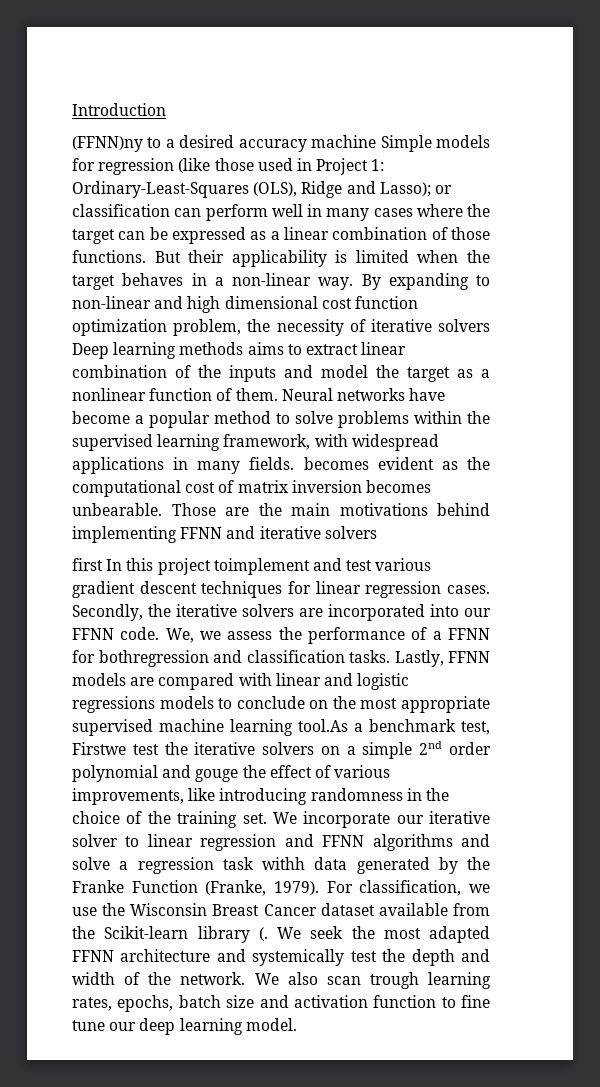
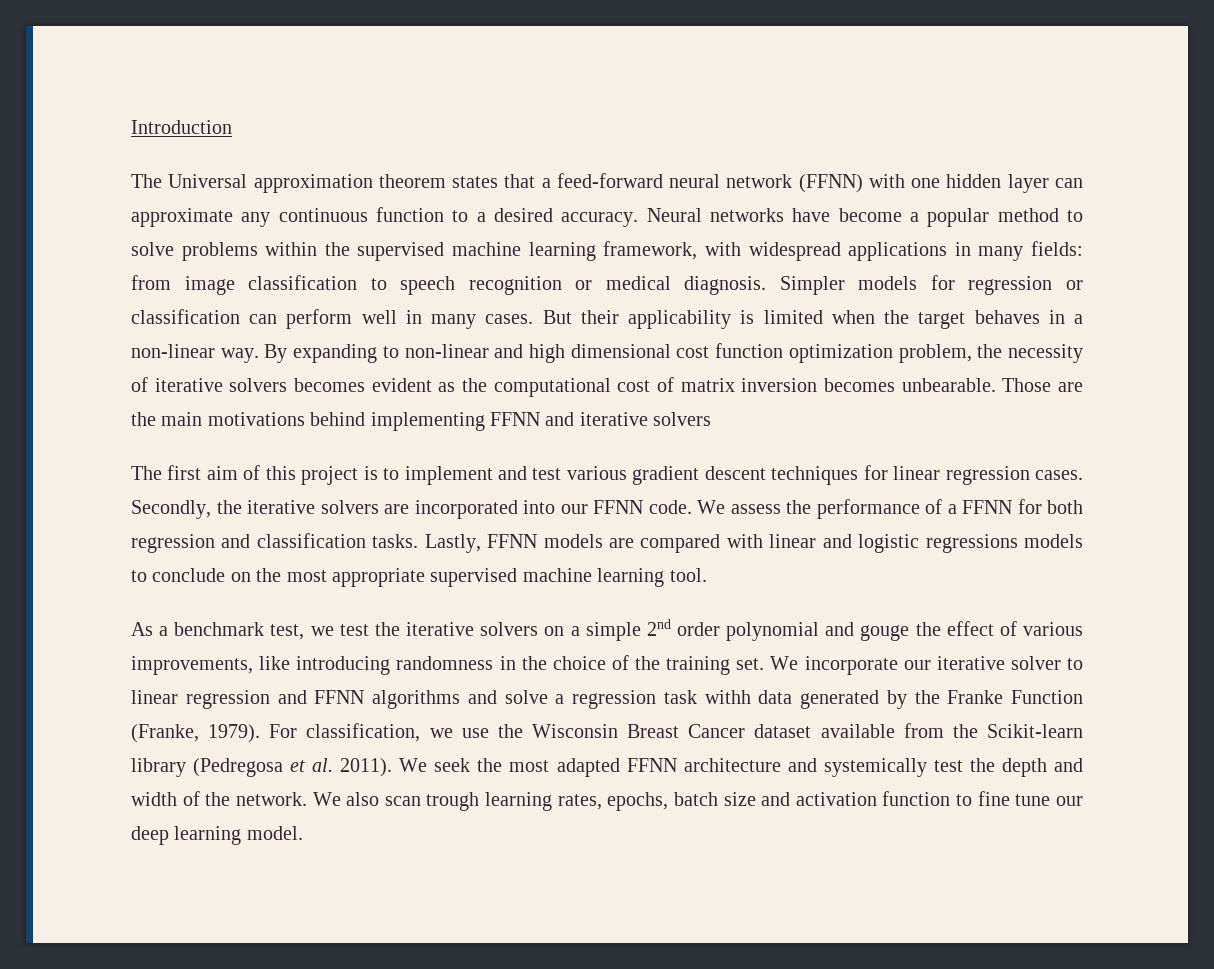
- (FFNN)ny to a desired accuracy machine Simple models for regression (like those used in Project 1: Ordinary-Least-Squares (OLS), Ridge and Lasso); or classification can perform well in many cases where the target can be expressed as a linear combination of those functions.
+ The Universal approximation theorem states that a feed-forward neural network (FFNN) with one hidden layer can approximate any continuous function to a desired accuracy. Neural networks have become a popular method to solve problems within the supervised machine learning framework, with widespread applications in many fields: from image classification to speech recognition or medical diagnosis. Simpler models for regression or classification can perform well in many cases.
- By expanding to non-linear and high dimensional cost function optimization problem, the necessity of iterative solvers Deep learning methods aims to extract linear combination of the inputs and model the target as a nonlinear function of them. Neural networks have become a popular method to solve problems within the supervised learning framework, with widespread applications in many fields. becomes evident as the computational cost of matrix inversion becomes unbearable.
+ By expanding to non-linear and high dimensional cost function optimization problem, the necessity of iterative solvers becomes evident as the computational cost of matrix inversion becomes unbearable.
- first In this project toimplement and test various gradient descent techniques for linear regression cases.
+ The first aim of this project is to implement and test various gradient descent techniques for linear regression cases.
- We, we assess the performance of a FFNN for bothregression and classification tasks.
+ We assess the performance of a FFNN for both regression and classification tasks.
- Lastly, FFNN models are compared with linear and logistic regressions models to conclude on the most appropriate supervised machine learning tool.As a benchmark test, Firstwe test the iterative solvers on a simple 2nd order polynomial and gouge the effect of various improvements, like introducing randomness in the choice of the training set.
+ Lastly, FFNN models are compared with linear and logistic regressions models to conclude on the most appropriate supervised machine learning tool.
+ As a benchmark test, we test the iterative solvers on a simple 2nd order polynomial and gouge the effect of various improvements, like introducing randomness in the choice of the training set.
- For classification, we use the Wisconsin Breast Cancer dataset available from the Scikit-learn library (.
+ For classification, we use the Wisconsin Breast Cancer dataset available from the Scikit-learn library (Pedregosa et al. 2011).

